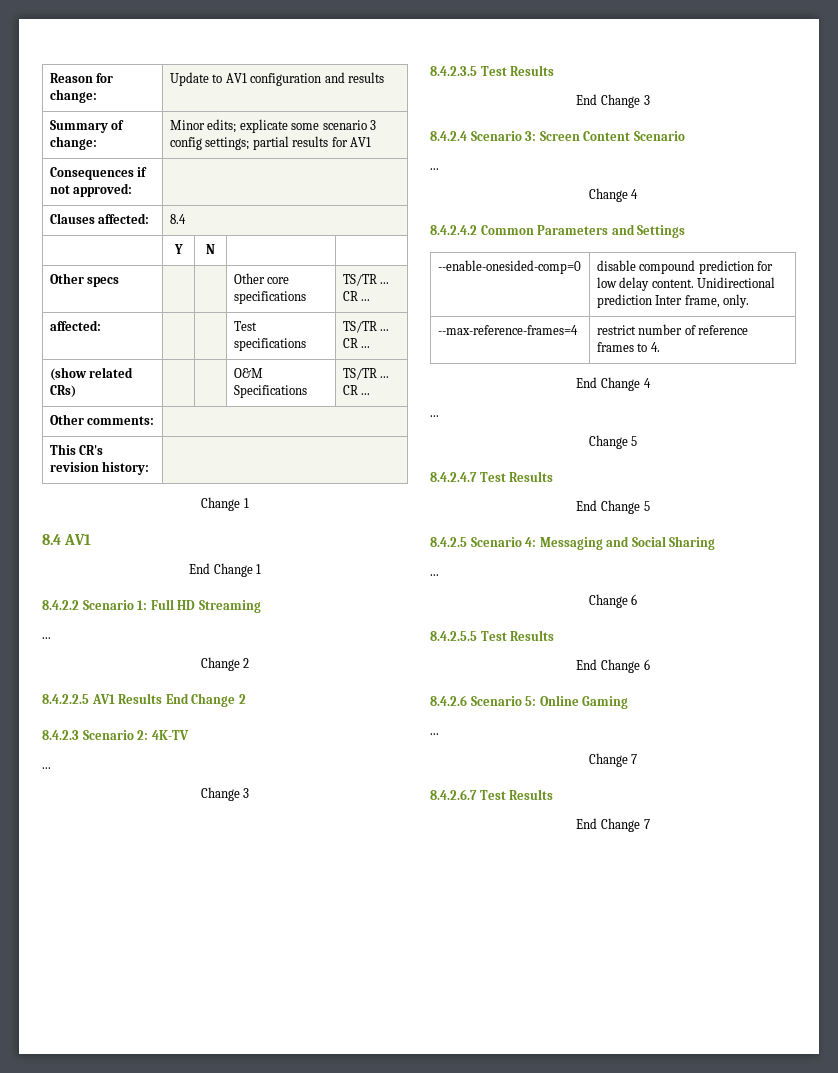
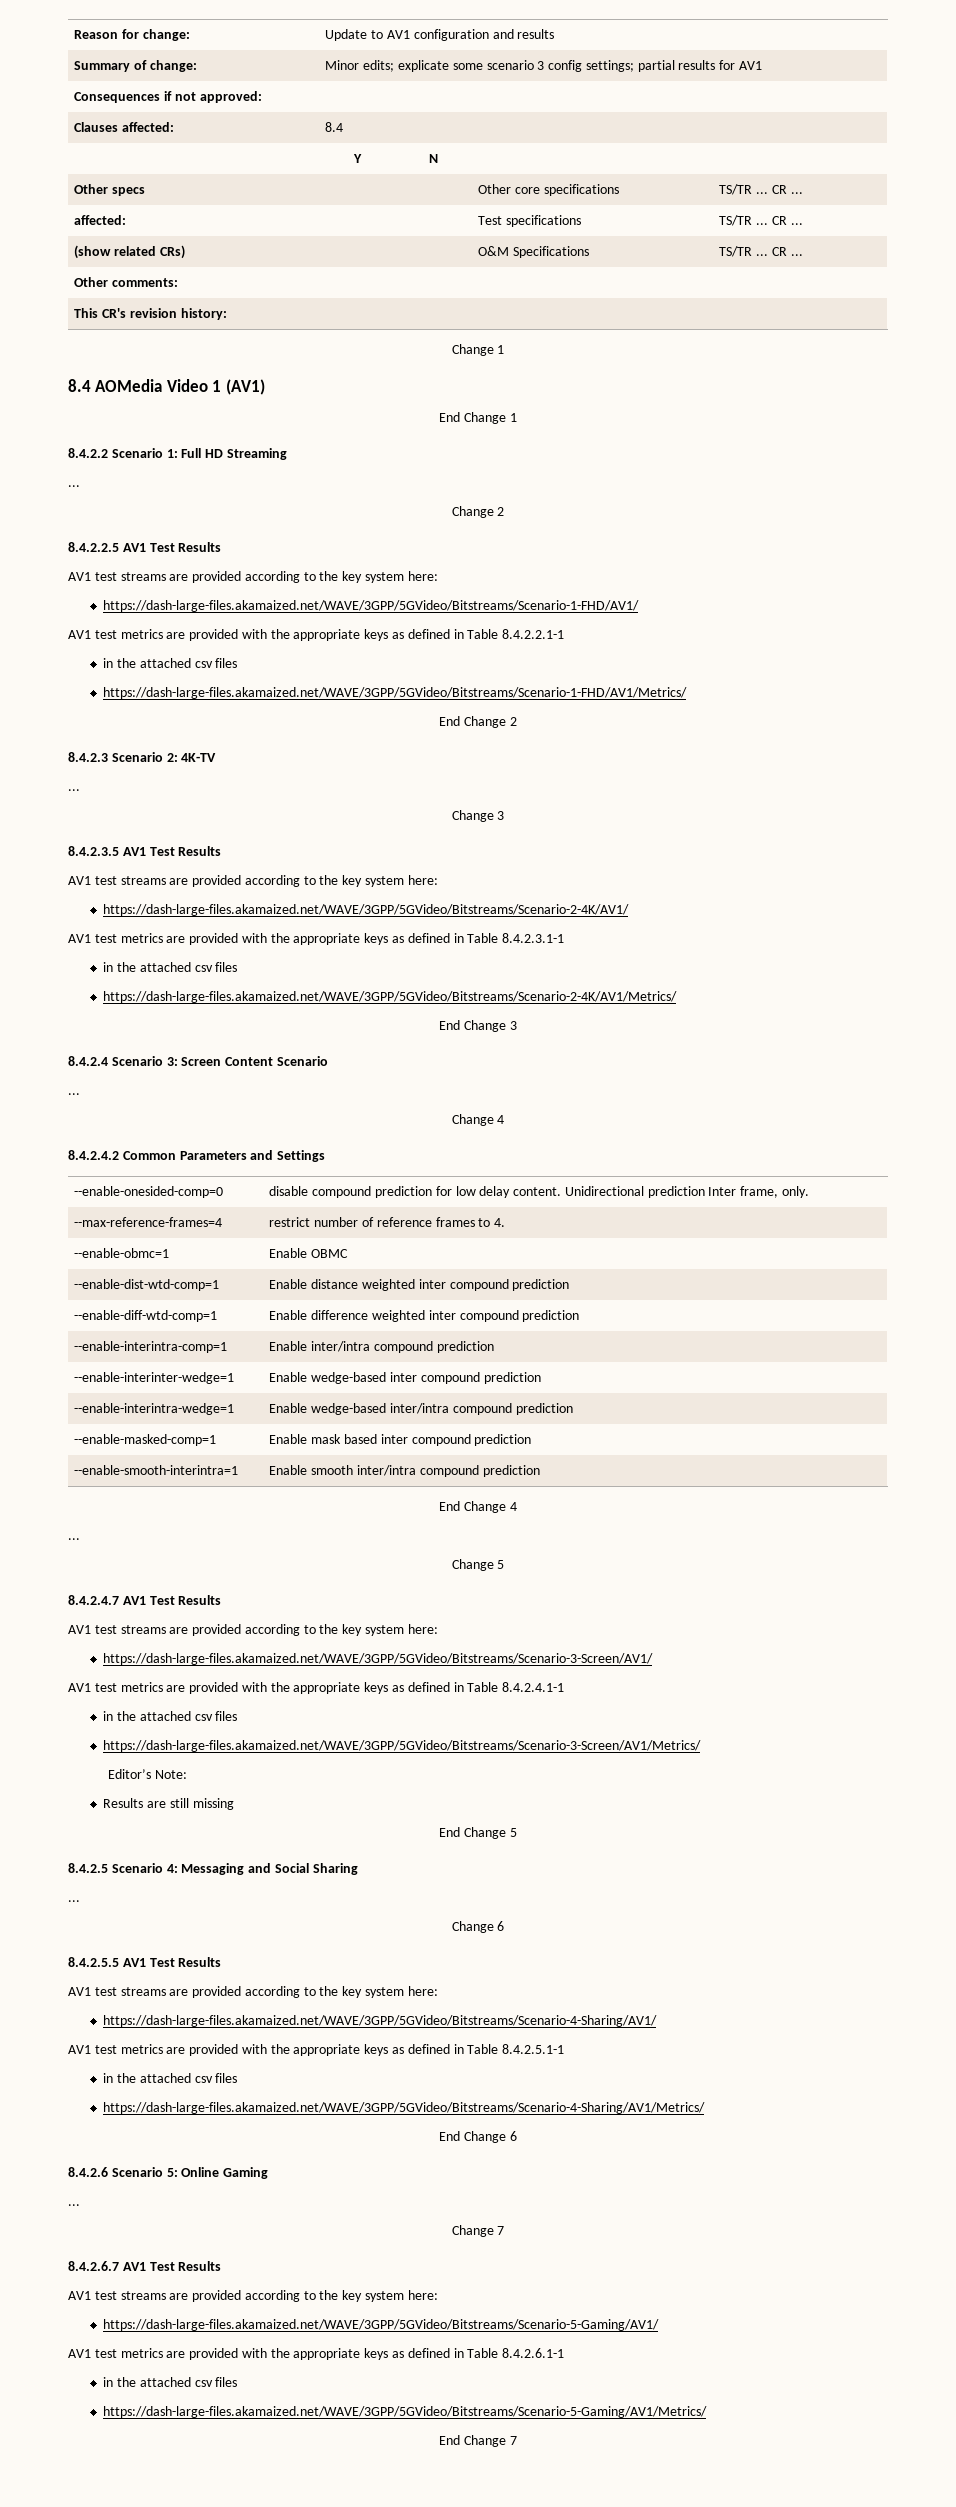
- 8.4 AV1
+ 8.4 AOMedia Video 1 (AV1)
- 8.4.2.2.5 AV1 Results End Change 2
+ 8.4.2.2.5 AV1 Test Results
+ AV1 test streams are provided according to the key system here:
+ https://dash-large-files.akamaized.net/WAVE/3GPP/5GVideo/Bitstreams/Scenario-1-FHD/AV1/
+ AV1 test metrics are provided with the appropriate keys as defined in Table 8.4.2.2.1-1
+ in the attached csv files
+ https://dash-large-files.akamaized.net/WAVE/3GPP/5GVideo/Bitstreams/Scenario-1-FHD/AV1/Metrics/
+ End Change 2
- 8.4.2.3.5 Test Results
+ 8.4.2.3.5 AV1 Test Results
+ AV1 test streams are provided according to the key system here:
+ https://dash-large-files.akamaized.net/WAVE/3GPP/5GVideo/Bitstreams/Scenario-2-4K/AV1/
+ AV1 test metrics are provided with the appropriate keys as defined in Table 8.4.2.3.1-1
+ in the attached csv files
+ https://dash-large-files.akamaized.net/WAVE/3GPP/5GVideo/Bitstreams/Scenario-2-4K/AV1/Metrics/
+ --enable-obmc=1 | Enable OBMC
+ --enable-dist-wtd-comp=1 | Enable distance weighted inter compound prediction
+ --enable-diff-wtd-comp=1 | Enable difference weighted inter compound prediction
+ --enable-interintra-comp=1 | Enable inter/intra compound prediction
+ --enable-interinter-wedge=1 | Enable wedge-based inter compound prediction
+ --enable-interintra-wedge=1 | Enable wedge-based inter/intra compound prediction
+ --enable-masked-comp=1 | Enable mask based inter compound prediction
+ --enable-smooth-interintra=1 | Enable smooth inter/intra compound prediction
- 8.4.2.4.7 Test Results
+ 8.4.2.4.7 AV1 Test Results
+ AV1 test streams are provided according to the key system here:
+ https://dash-large-files.akamaized.net/WAVE/3GPP/5GVideo/Bitstreams/Scenario-3-Screen/AV1/
+ AV1 test metrics are provided with the appropriate keys as defined in Table 8.4.2.4.1-1
+ in the attached csv files
+ https://dash-large-files.akamaized.net/WAVE/3GPP/5GVideo/Bitstreams/Scenario-3-Screen/AV1/Metrics/
+ Editor’s Note:
+ Results are still missing
- 8.4.2.5.5 Test Results
+ 8.4.2.5.5 AV1 Test Results
+ AV1 test streams are provided according to the key system here:
+ https://dash-large-files.akamaized.net/WAVE/3GPP/5GVideo/Bitstreams/Scenario-4-Sharing/AV1/
+ AV1 test metrics are provided with the appropriate keys as defined in Table 8.4.2.5.1-1
+ in the attached csv files
+ https://dash-large-files.akamaized.net/WAVE/3GPP/5GVideo/Bitstreams/Scenario-4-Sharing/AV1/Metrics/
- 8.4.2.6.7 Test Results
+ 8.4.2.6.7 AV1 Test Results
+ AV1 test streams are provided according to the key system here:
+ https://dash-large-files.akamaized.net/WAVE/3GPP/5GVideo/Bitstreams/Scenario-5-Gaming/AV1/
+ AV1 test metrics are provided with the appropriate keys as defined in Table 8.4.2.6.1-1
+ in the attached csv files
+ https://dash-large-files.akamaized.net/WAVE/3GPP/5GVideo/Bitstreams/Scenario-5-Gaming/AV1/Metrics/

